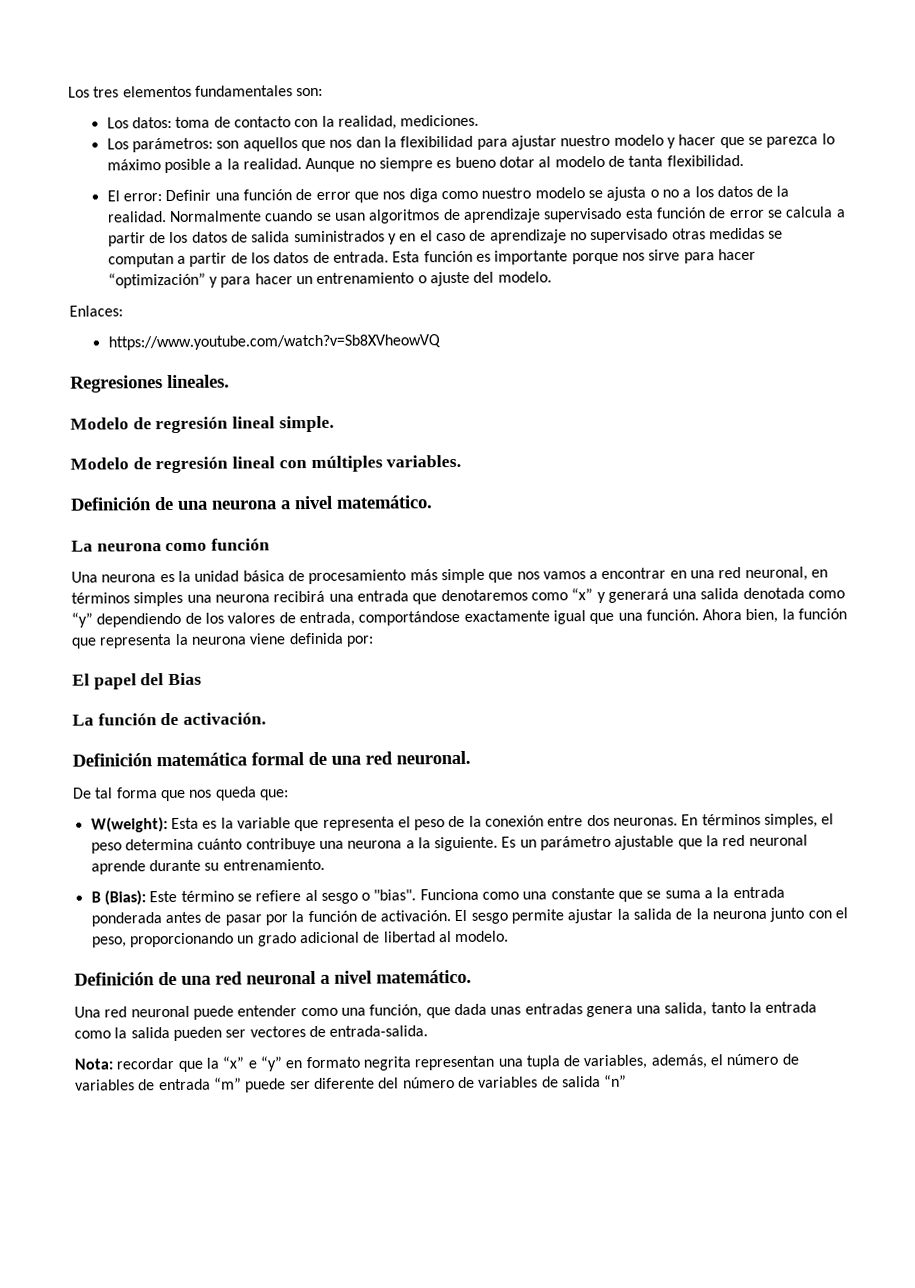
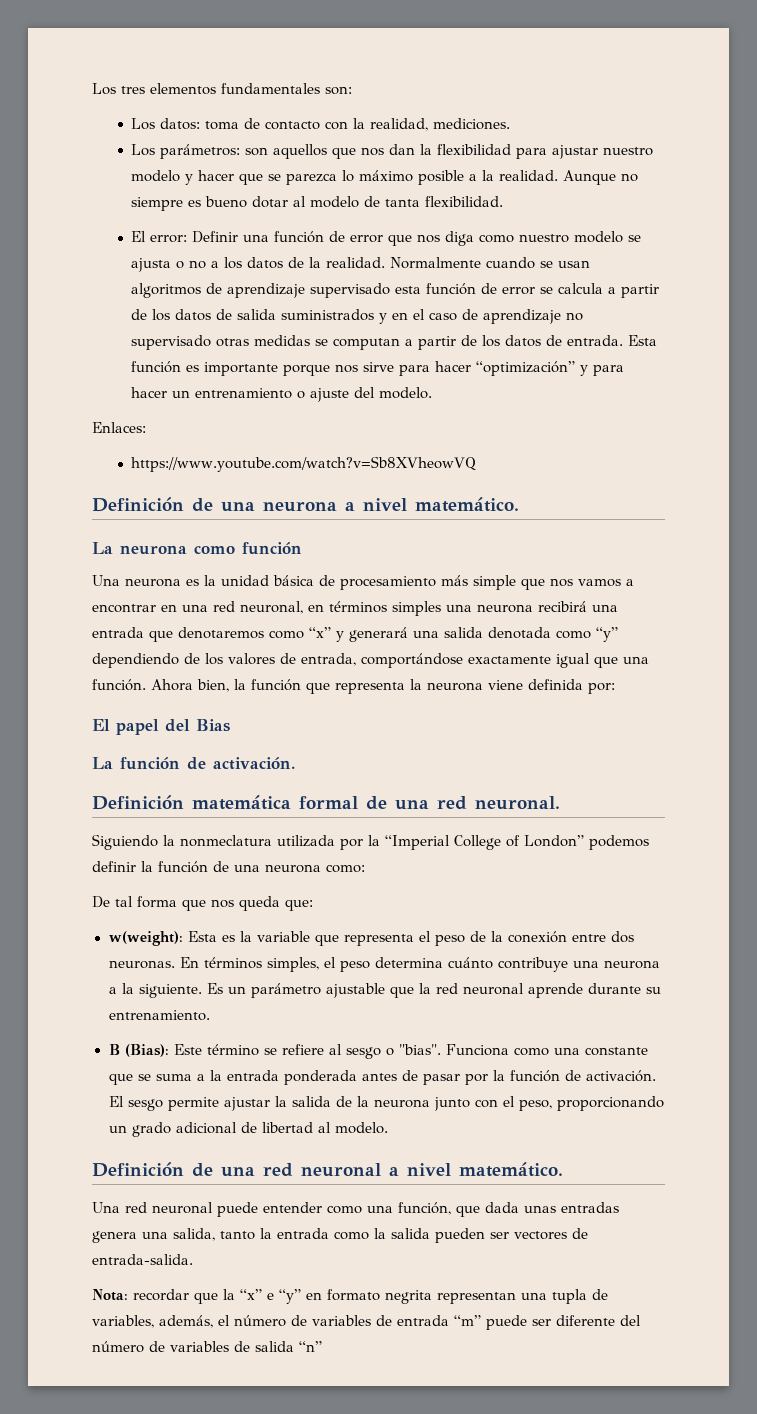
- Regresiones lineales.
- Modelo de regresión lineal simple.
- Modelo de regresión lineal con múltiples variables.
+ Siguiendo la nonmeclatura utilizada por la “Imperial College of London” podemos definir la función de una neurona como:
- W(weight): Esta es la variable que representa el peso de la conexión entre dos neuronas.
+ w(weight): Esta es la variable que representa el peso de la conexión entre dos neuronas.

